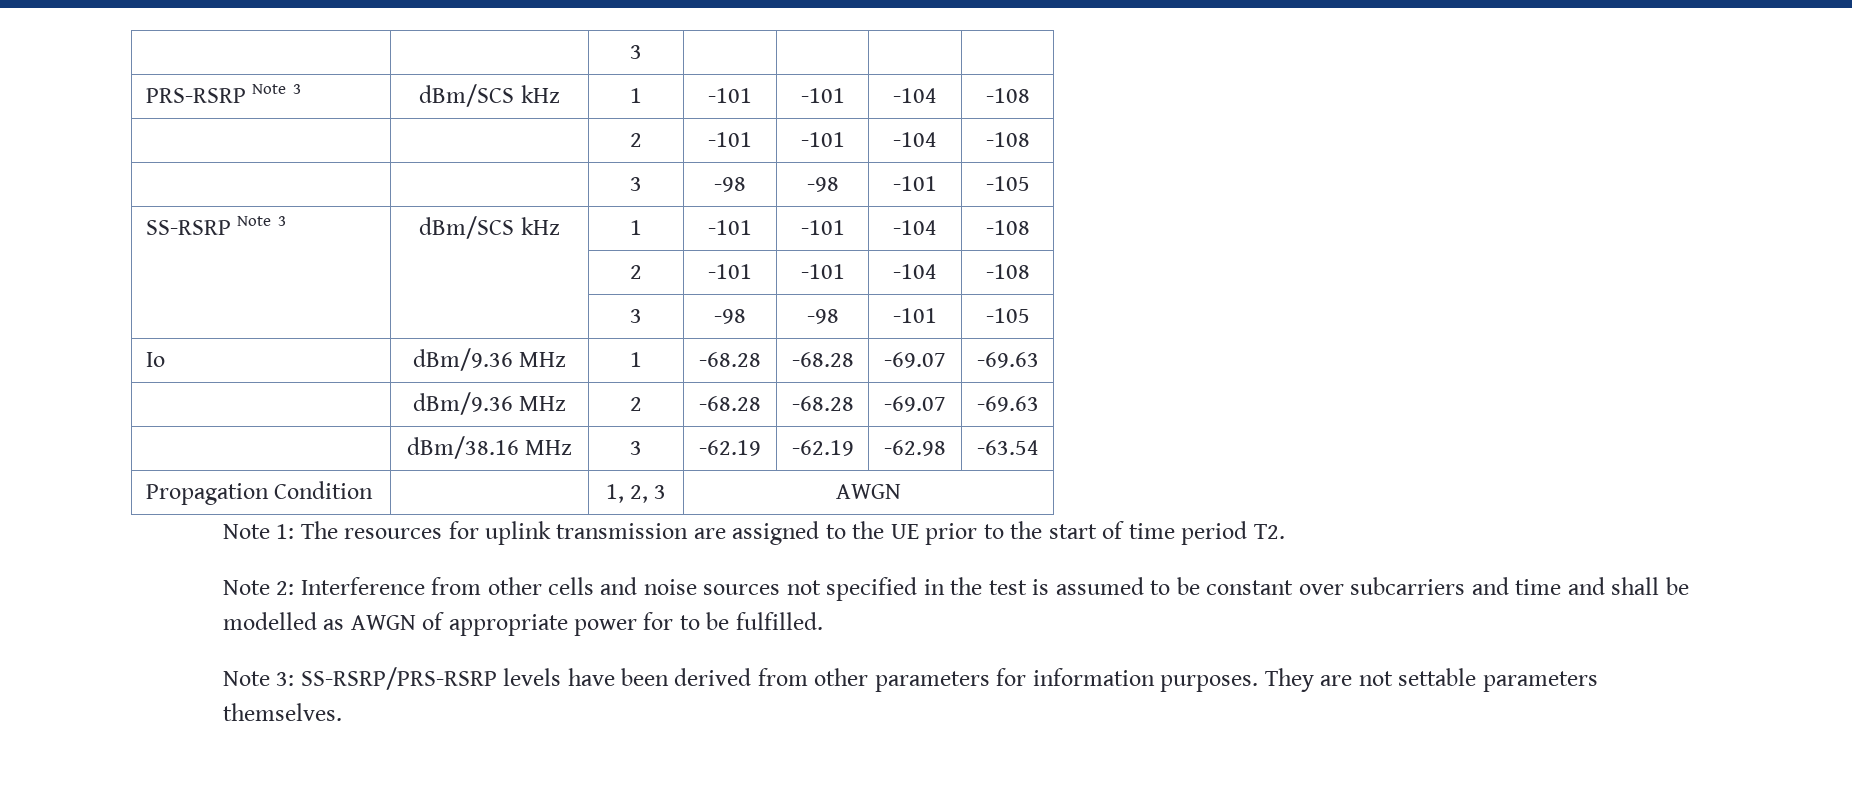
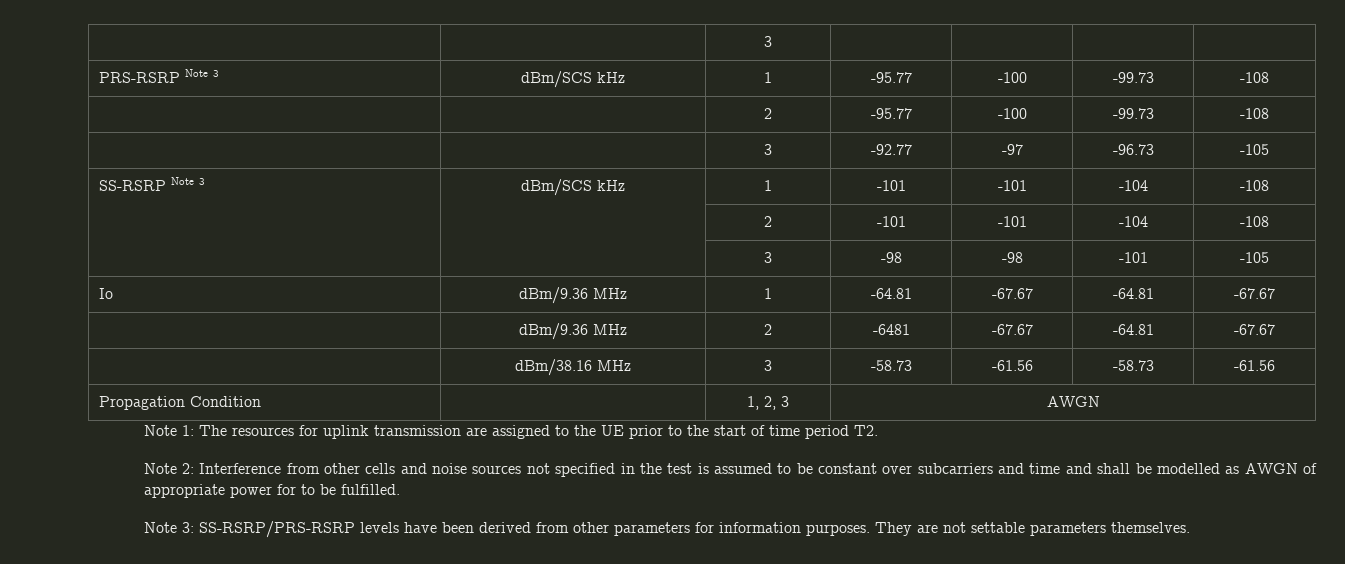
- PRS-RSRP Note 3 | dBm/SCS kHz | 1 | -101 | -101 | -104 | -108
- | | 2 | -101 | -101 | -104 | -108
- | | 3 | -98 | -98 | -101 | -105
+ PRS-RSRP Note 3 | dBm/SCS kHz | 1 | -95.77 | -100 | -99.73 | -108
+ | | 2 | -95.77 | -100 | -99.73 | -108
+ | | 3 | -92.77 | -97 | -96.73 | -105
- Io | dBm/9.36 MHz | 1 | -68.28 | -68.28 | -69.07 | -69.63
+ Io | dBm/9.36 MHz | 1 | -64.81 | -67.67 | -64.81 | -67.67
- | dBm/9.36 MHz | 2 | -68.28 | -68.28 | -69.07 | -69.63
+ | dBm/9.36 MHz | 2 | -6481 | -67.67 | -64.81 | -67.67
- | dBm/38.16 MHz | 3 | -62.19 | -62.19 | -62.98 | -63.54
+ | dBm/38.16 MHz | 3 | -58.73 | -61.56 | -58.73 | -61.56

